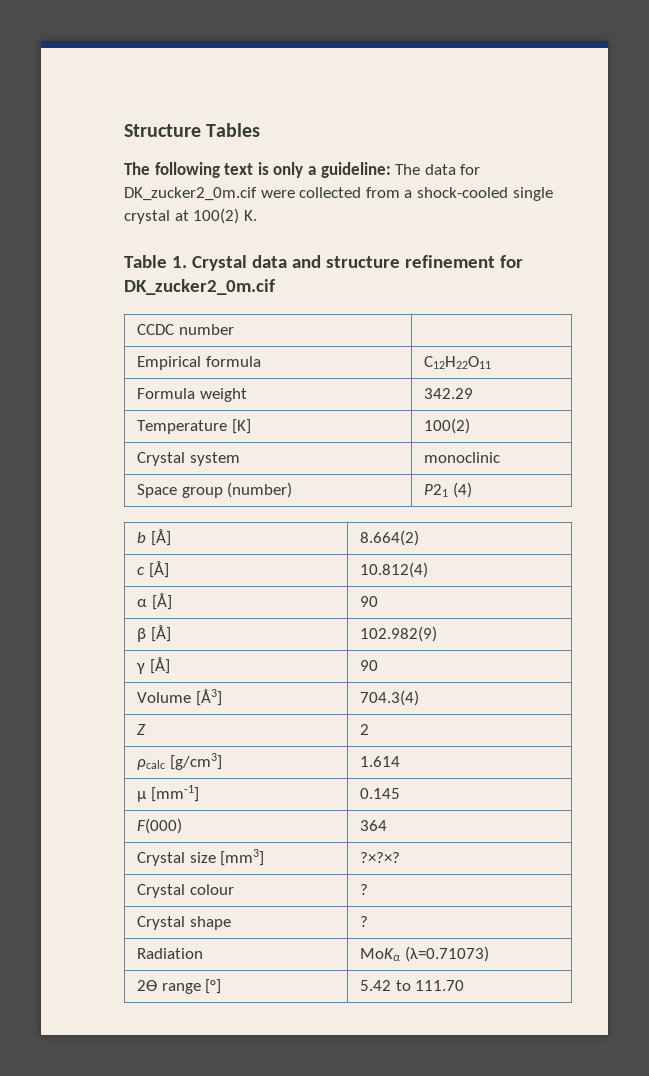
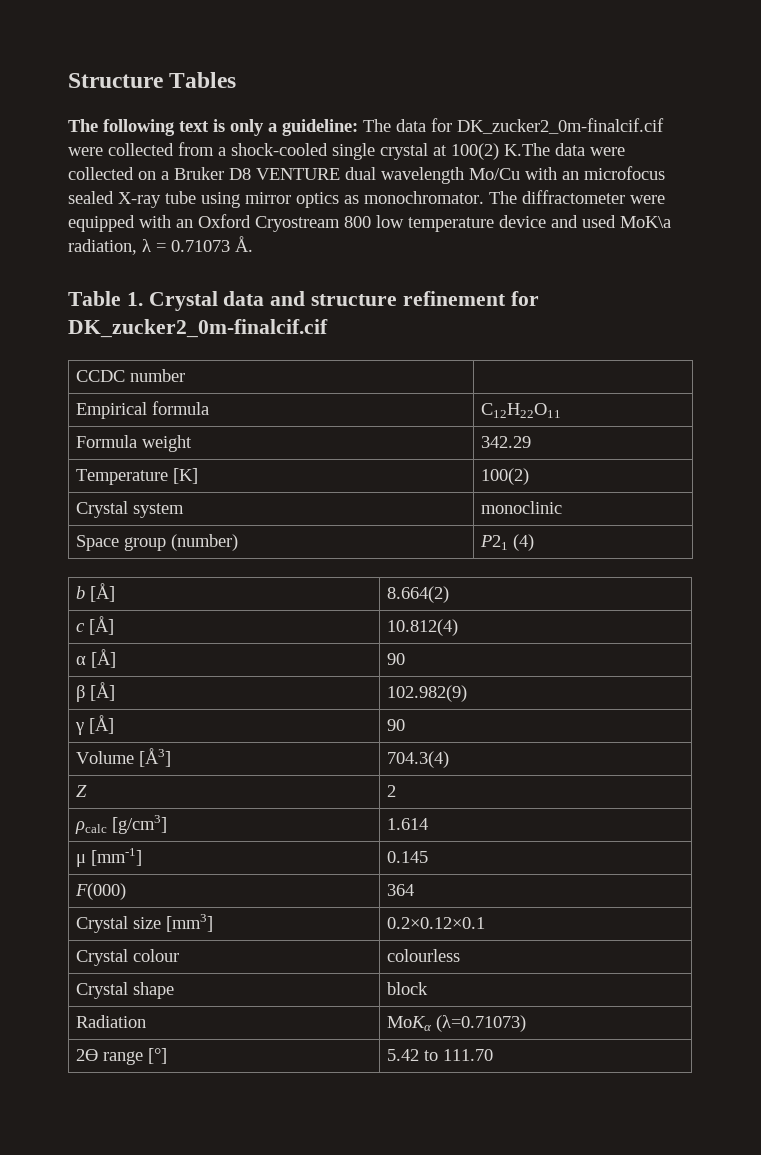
- The following text is only a guideline: The data for DK_zucker2_0m.cif were collected from a shock-cooled single crystal at 100(2) K.
+ The following text is only a guideline: The data for DK_zucker2_0m-finalcif.cif were collected from a shock-cooled single crystal at 100(2) K.The data were collected on a Bruker D8 VENTURE dual wavelength Mo/Cu with an microfocus sealed X-ray tube using mirror optics as monochromator. The diffractometer were equipped with an Oxford Cryostream 800 low temperature device and used MoK\a radiation, λ = 0.71073 Å.
- Table 1. Crystal data and structure refinement for DK_zucker2_0m.cif
+ Table 1. Crystal data and structure refinement for DK_zucker2_0m-finalcif.cif
- Crystal size [mm3] | ?×?×?
+ Crystal size [mm3] | 0.2×0.12×0.1
- Crystal colour | ?
+ Crystal colour | colourless
- Crystal shape | ?
+ Crystal shape | block

